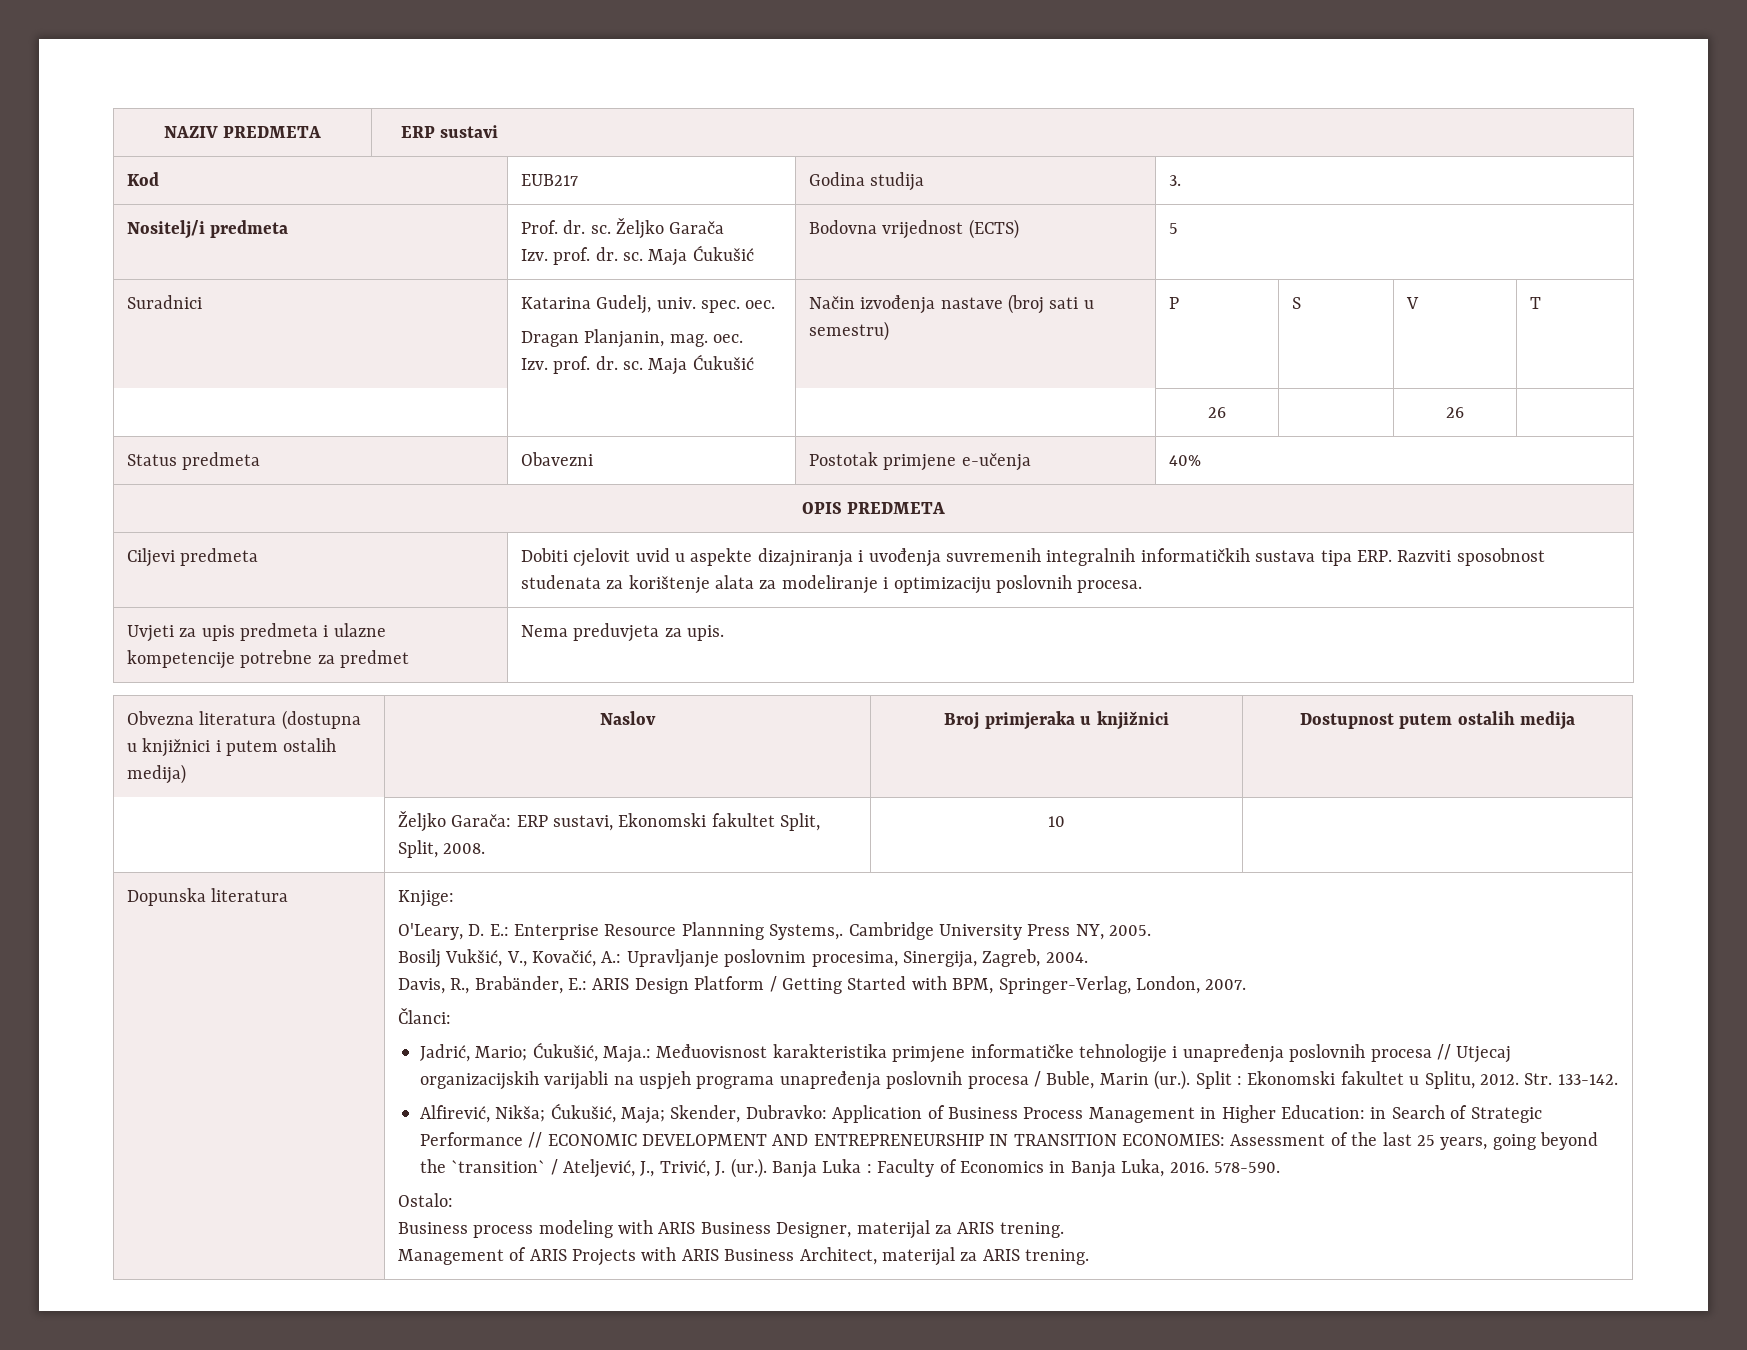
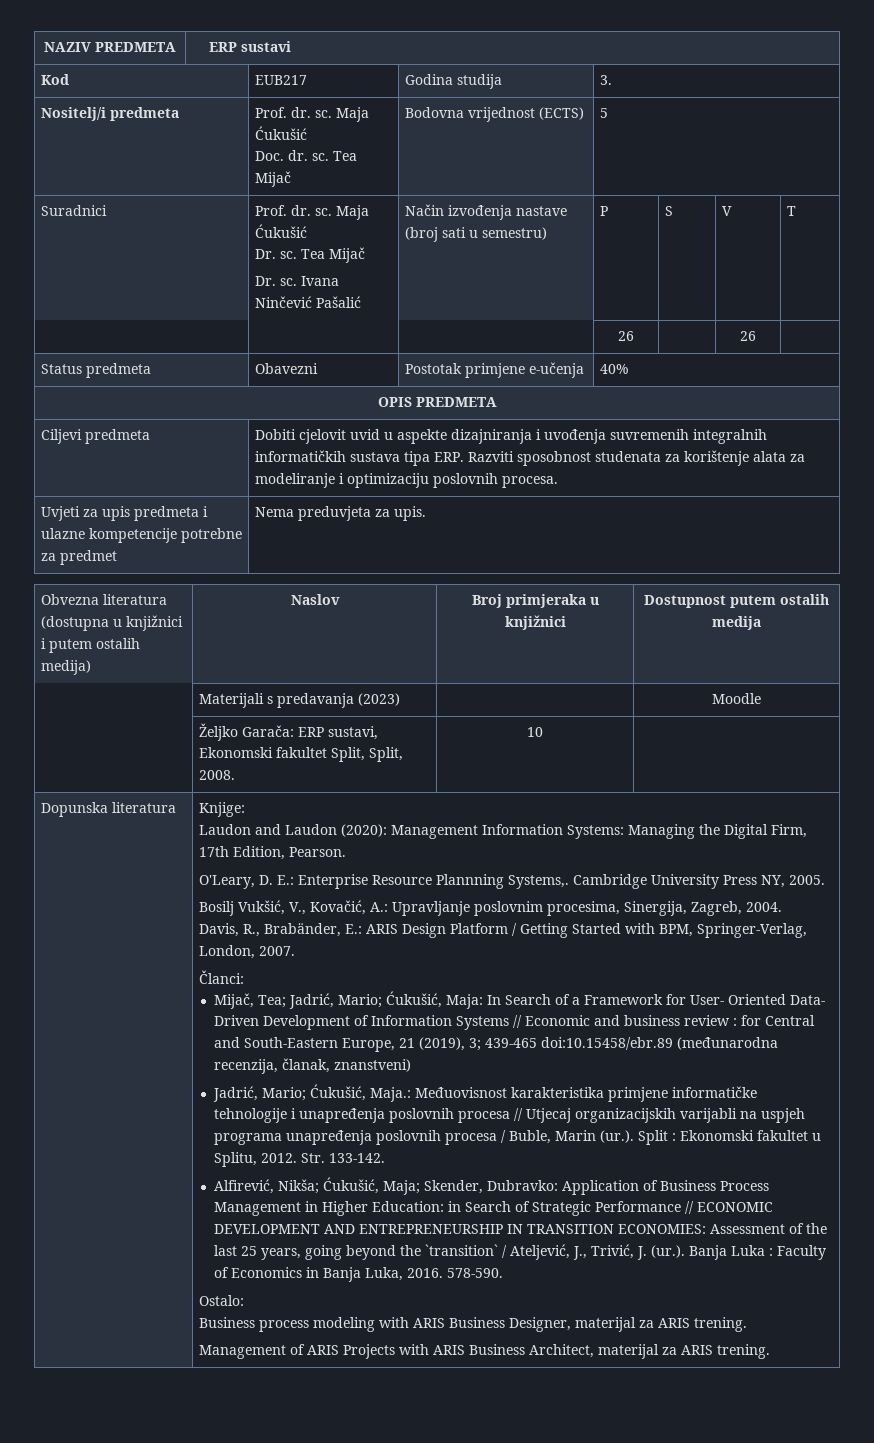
- Nositelj/i predmeta | Prof. dr. sc. Željko Garača
- Izv. prof. dr. sc. Maja Ćukušić | Bodovna vrijednost (ECTS) | 5
+ Nositelj/i predmeta | Prof. dr. sc. Maja Ćukušić
+ Doc. dr. sc. Tea Mijač | Bodovna vrijednost (ECTS) | 5
- Suradnici | Katarina Gudelj, univ. spec. oec.
- Dragan Planjanin, mag. oec.
- Izv. prof. dr. sc. Maja Ćukušić | Način izvođenja nastave (broj sati u semestru) | P | S | V | T
+ Suradnici | Prof. dr. sc. Maja Ćukušić
+ Dr. sc. Tea Mijač
+ Dr. sc. Ivana Ninčević Pašalić | Način izvođenja nastave (broj sati u semestru) | P | S | V | T
+ | Materijali s predavanja (2023) | | Moodle
+ Laudon and Laudon (2020): Management Information Systems: Managing the Digital Firm, 17th Edition, Pearson.
+ Mijač, Tea; Jadrić, Mario; Ćukušić, Maja: In Search of a Framework for User- Oriented Data- Driven Development of Information Systems // Economic and business review : for Central and South-Eastern Europe, 21 (2019), 3; 439-465 doi:10.15458/ebr.89 (međunarodna recenzija, članak, znanstveni)

